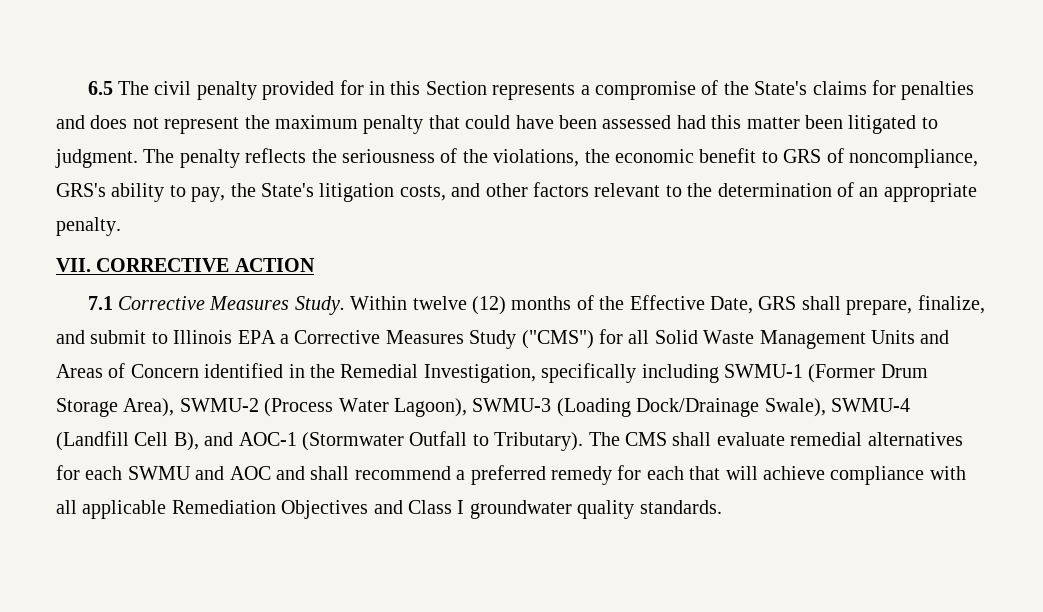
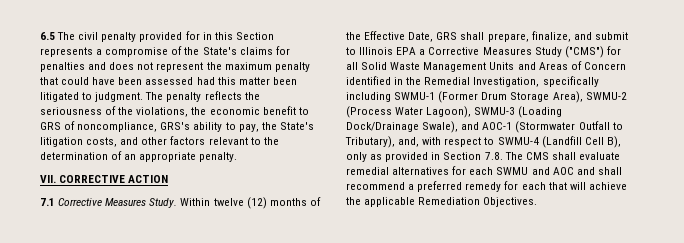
- Within twelve (12) months of the Effective Date, GRS shall prepare, finalize, and submit to Illinois EPA a Corrective Measures Study ("CMS") for all Solid Waste Management Units and Areas of Concern identified in the Remedial Investigation, specifically including SWMU-1 (Former Drum Storage Area), SWMU-2 (Process Water Lagoon), SWMU-3 (Loading Dock/Drainage Swale), SWMU-4 (Landfill Cell B), and AOC-1 (Stormwater Outfall to Tributary). The CMS shall evaluate remedial alternatives for each SWMU and AOC and shall recommend a preferred remedy for each that will achieve compliance with all applicable Remediation Objectives and Class I groundwater quality standards.
+ Within twelve (12) months of the Effective Date, GRS shall prepare, finalize, and submit to Illinois EPA a Corrective Measures Study ("CMS") for all Solid Waste Management Units and Areas of Concern identified in the Remedial Investigation, specifically including SWMU-1 (Former Drum Storage Area), SWMU-2 (Process Water Lagoon), SWMU-3 (Loading Dock/Drainage Swale), and AOC-1 (Stormwater Outfall to Tributary), and, with respect to SWMU-4 (Landfill Cell B), only as provided in Section 7.8. The CMS shall evaluate remedial alternatives for each SWMU and AOC and shall recommend a preferred remedy for each that will achieve the applicable Remediation Objectives.

